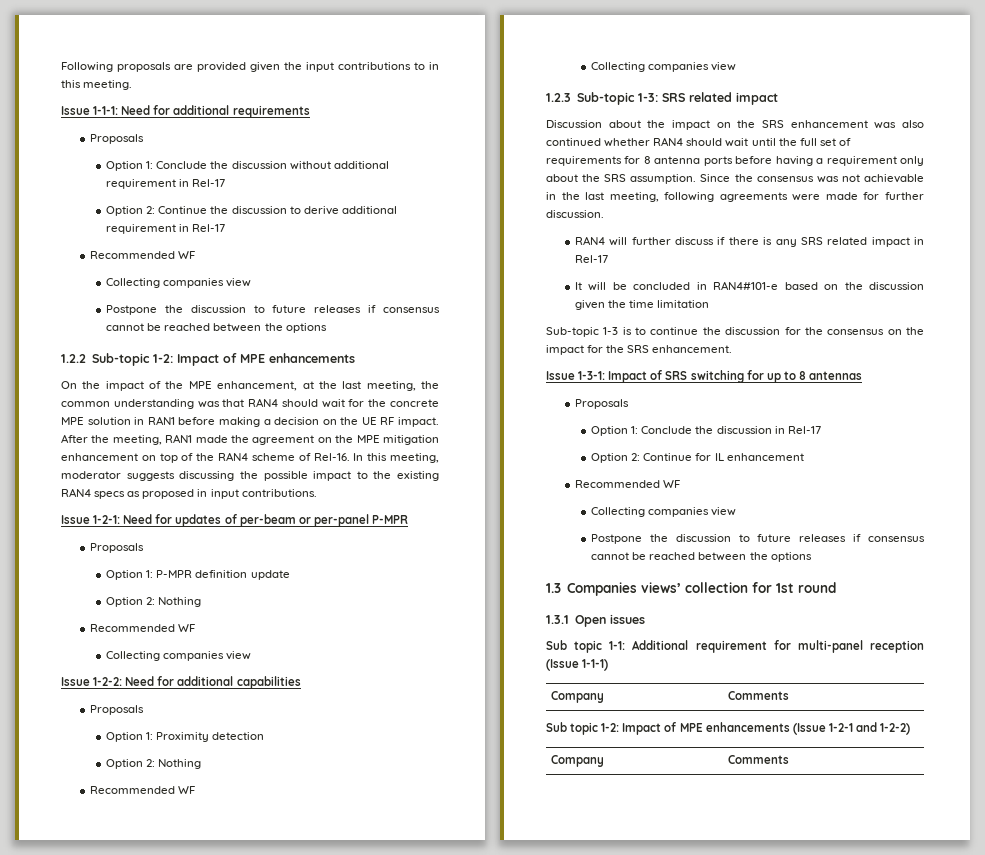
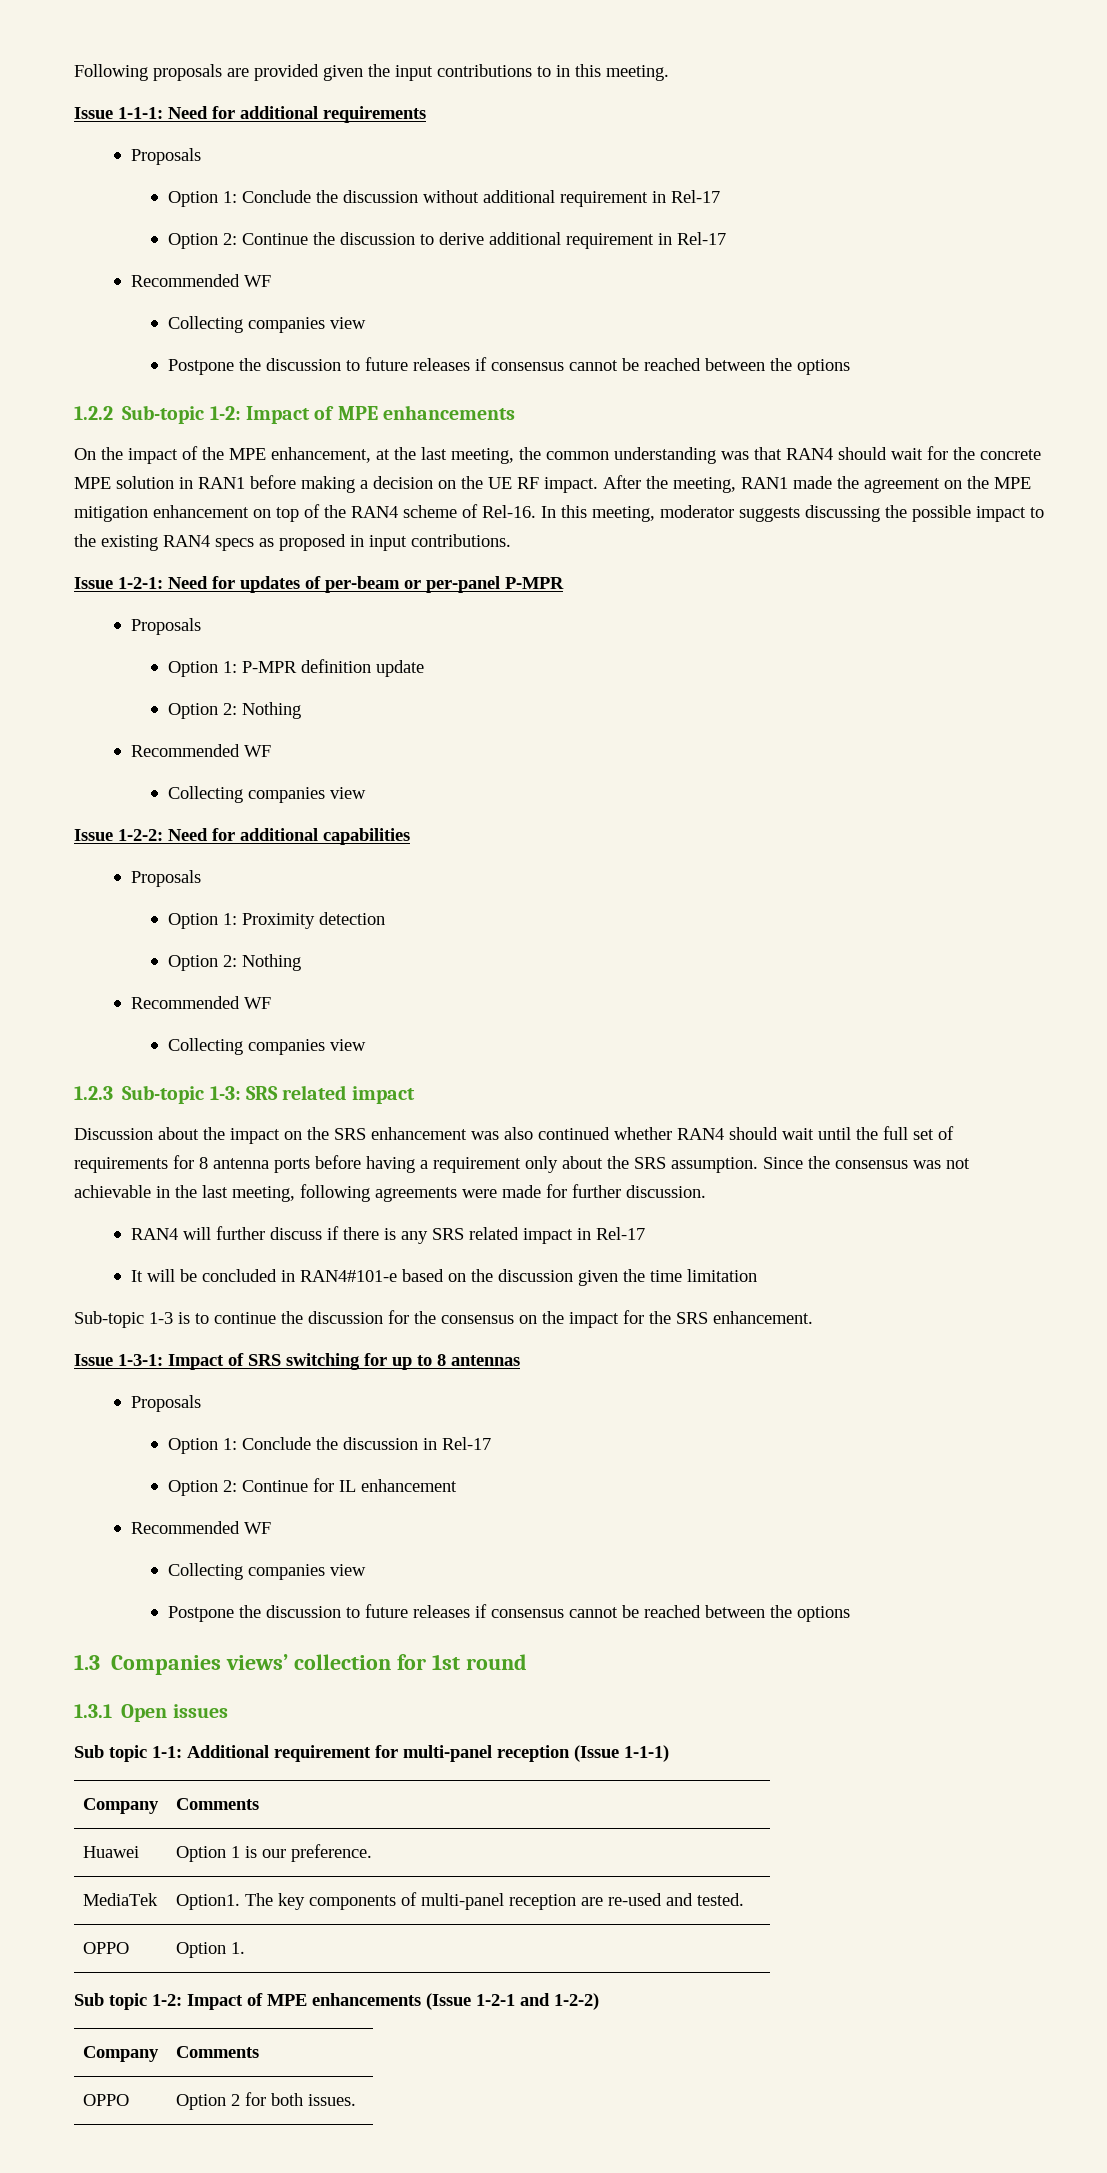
+ Huawei | Option 1 is our preference.
+ MediaTek | Option1. The key components of multi-panel reception are re-used and tested.
+ OPPO | Option 1.
+ OPPO | Option 2 for both issues.

